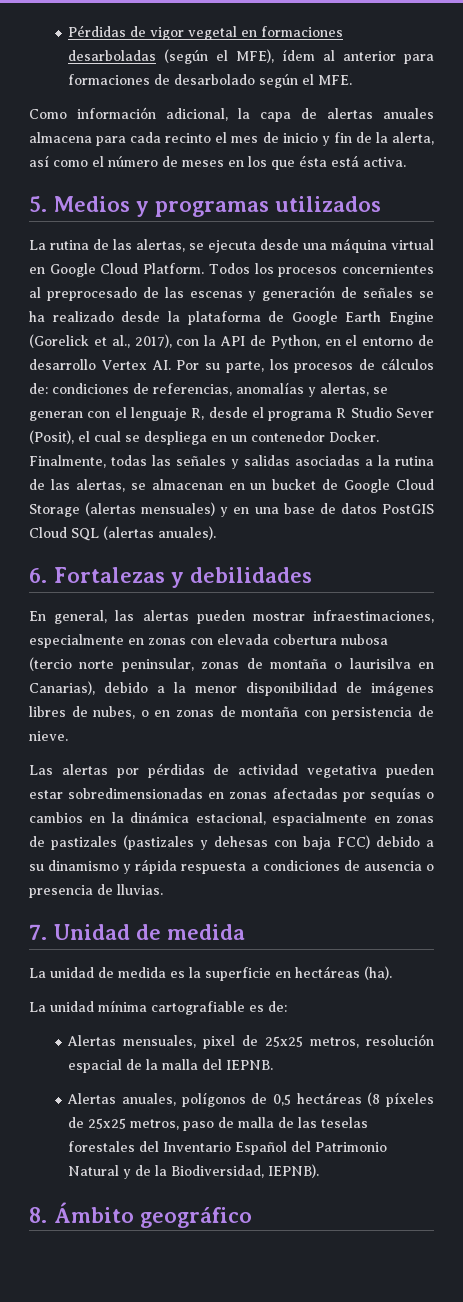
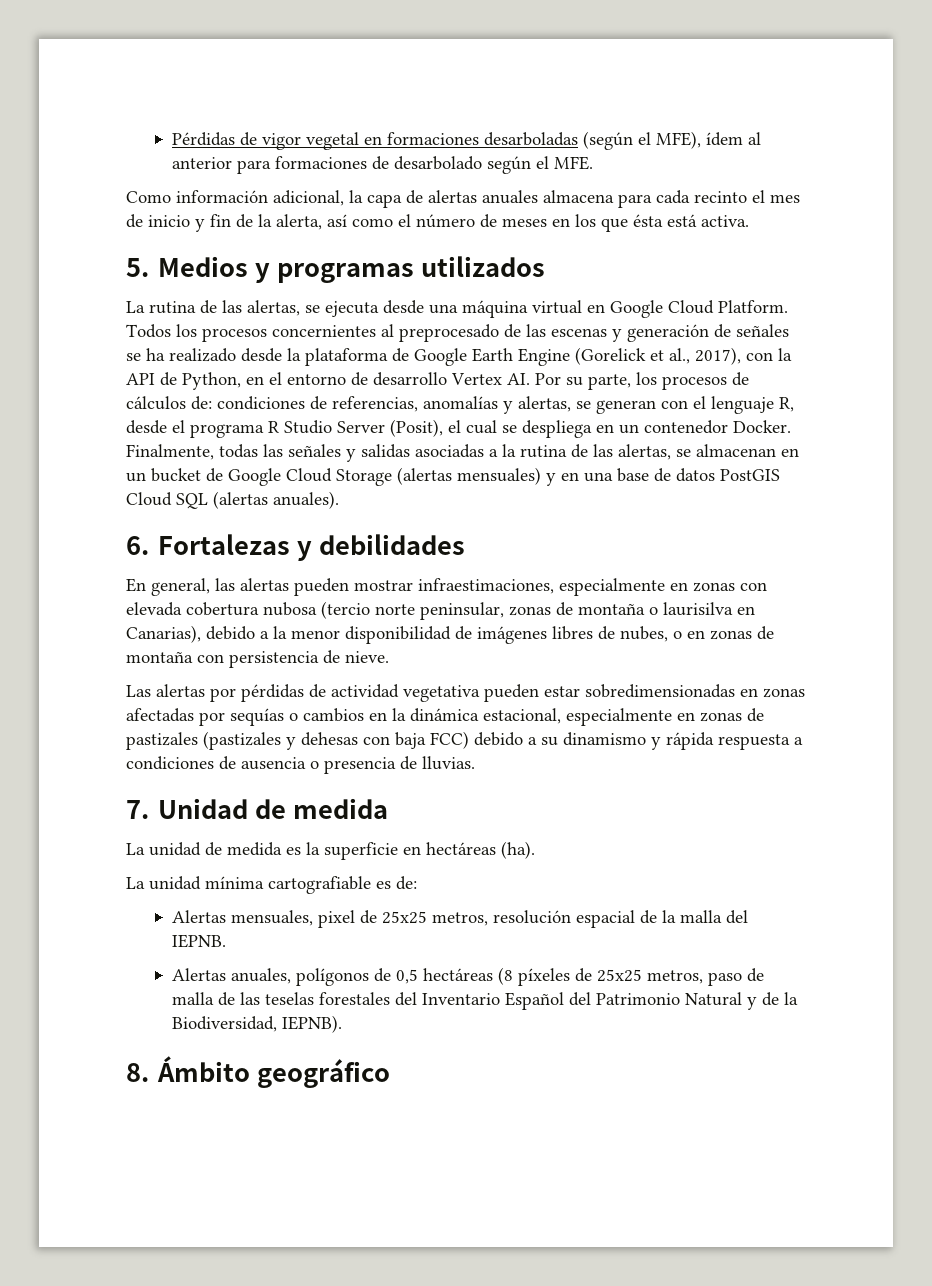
- condiciones de referencias, anomalías y alertas, se generan con el lenguaje R, desde el programa R Studio Sever (Posit), el cual se despliega en un contenedor Docker.
+ condiciones de referencias, anomalías y alertas, se generan con el lenguaje R, desde el programa R Studio Server (Posit), el cual se despliega en un contenedor Docker.
- Las alertas por pérdidas de actividad vegetativa pueden estar sobredimensionadas en zonas afectadas por sequías o cambios en la dinámica estacional, espacialmente en zonas de pastizales (pastizales y dehesas con baja FCC) debido a su dinamismo y rápida respuesta a condiciones de ausencia o presencia de lluvias.
+ Las alertas por pérdidas de actividad vegetativa pueden estar sobredimensionadas en zonas afectadas por sequías o cambios en la dinámica estacional, especialmente en zonas de pastizales (pastizales y dehesas con baja FCC) debido a su dinamismo y rápida respuesta a condiciones de ausencia o presencia de lluvias.

